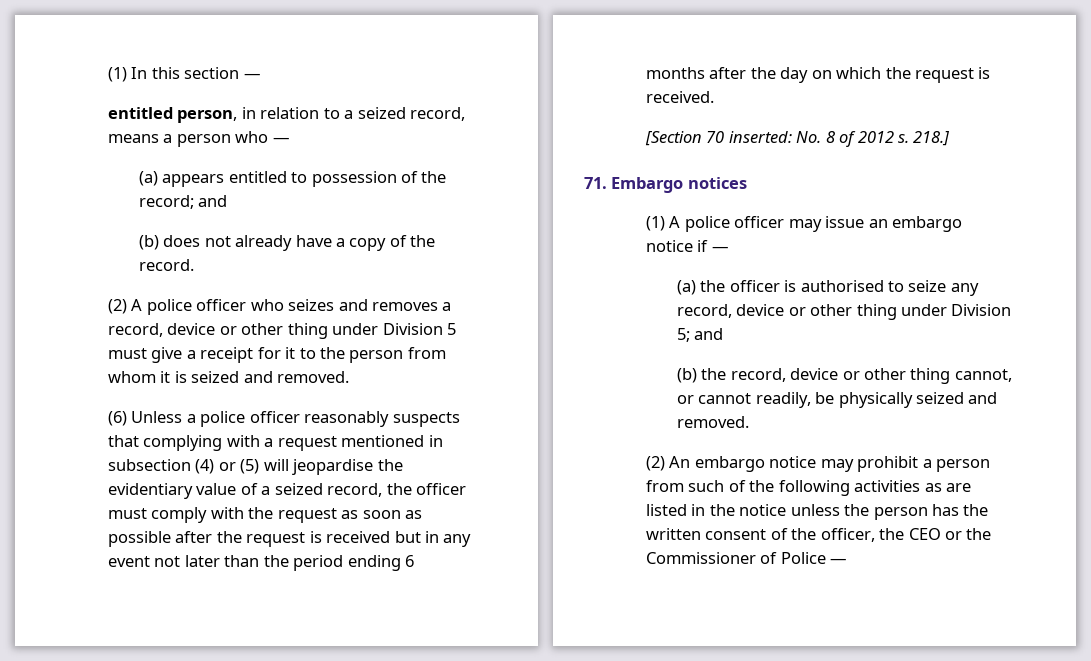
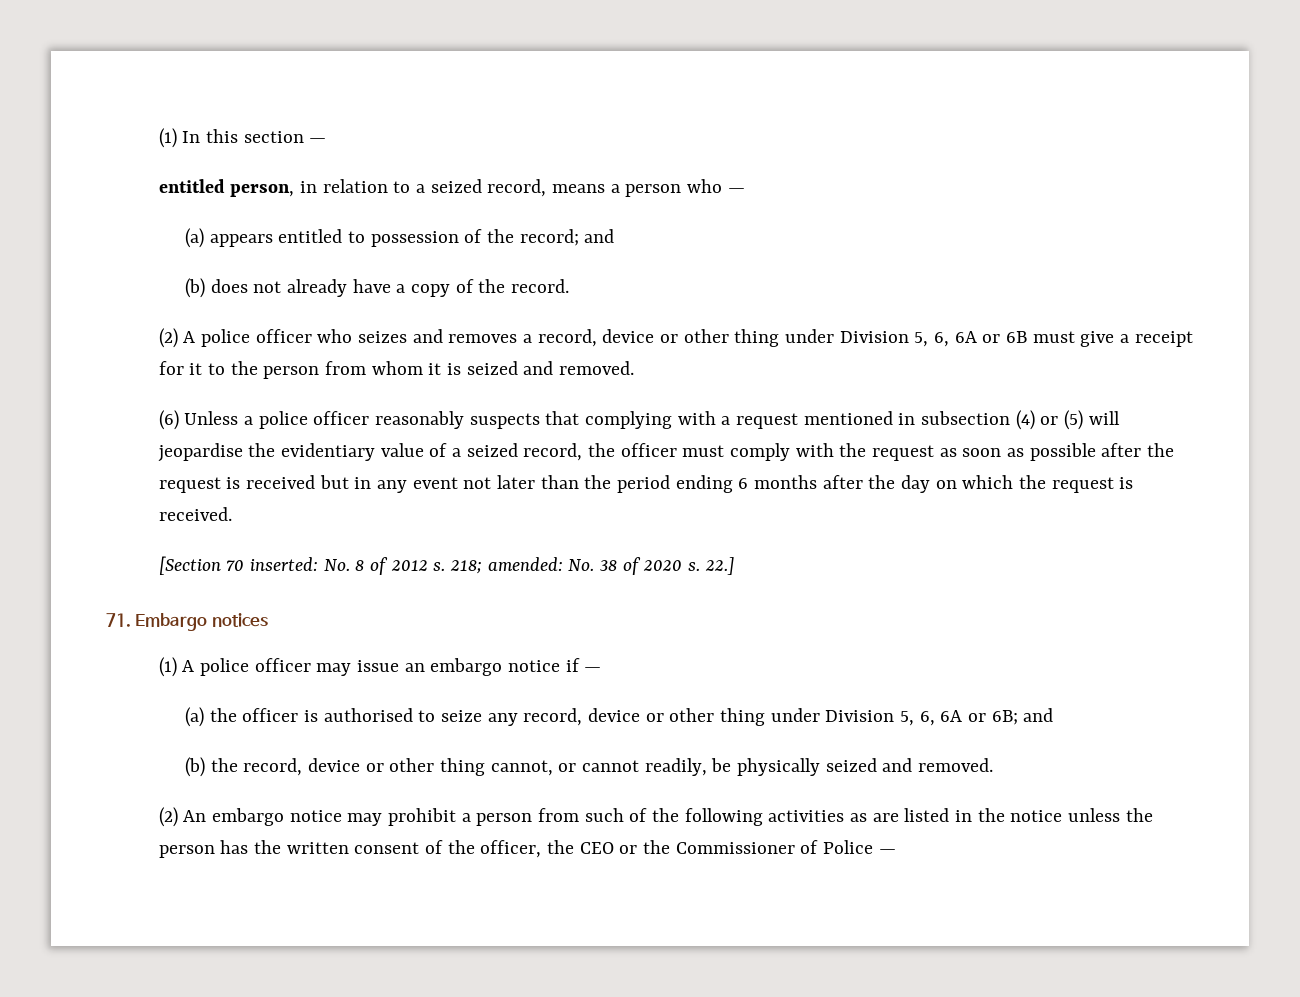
- (2) A police officer who seizes and removes a record, device or other thing under Division 5 must give a receipt for it to the person from whom it is seized and removed.
+ (2) A police officer who seizes and removes a record, device or other thing under Division 5, 6, 6A or 6B must give a receipt for it to the person from whom it is seized and removed.
- 218.]
+ 218; amended: No. 38 of 2020 s. 22.]
- (a) the officer is authorised to seize any record, device or other thing under Division 5; and
+ (a) the officer is authorised to seize any record, device or other thing under Division 5, 6, 6A or 6B; and

